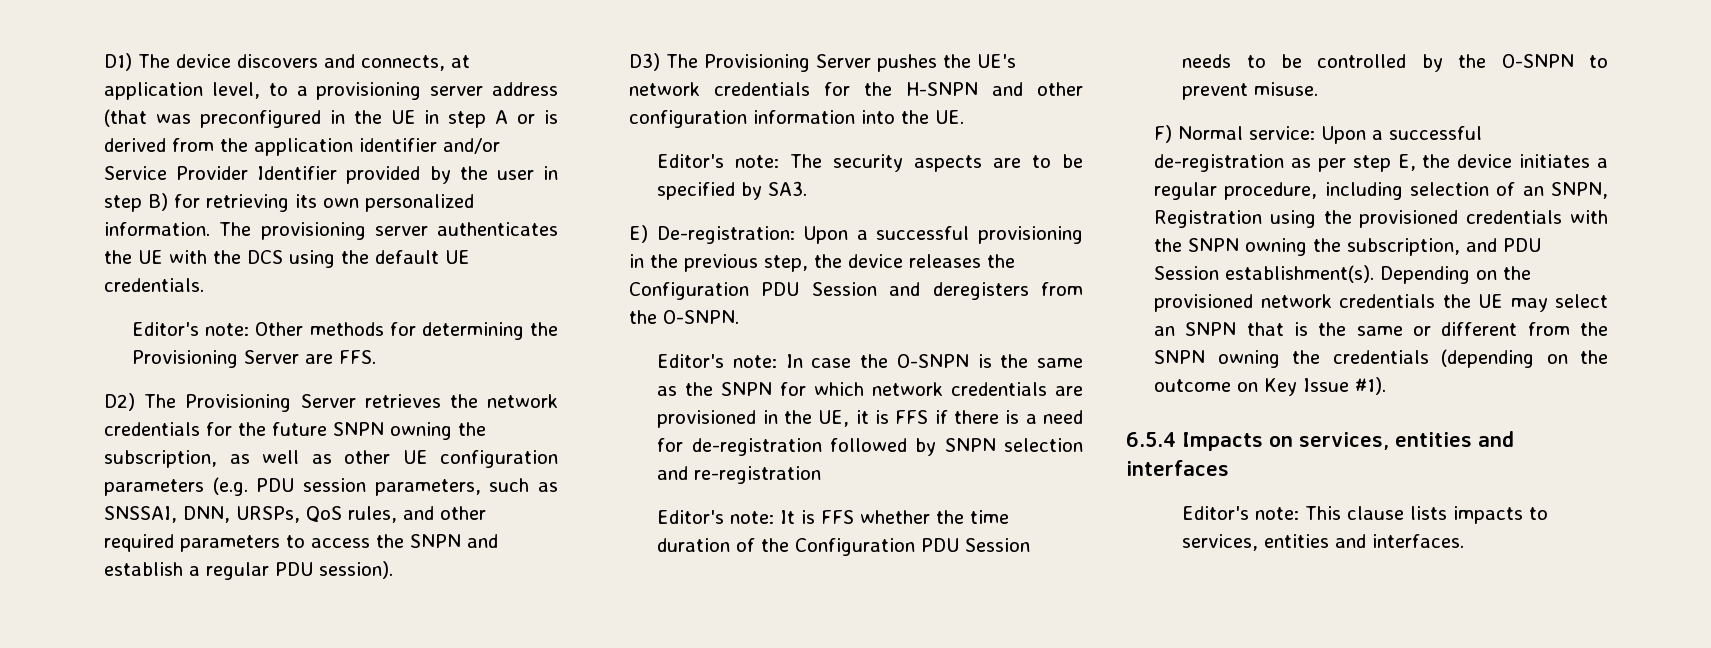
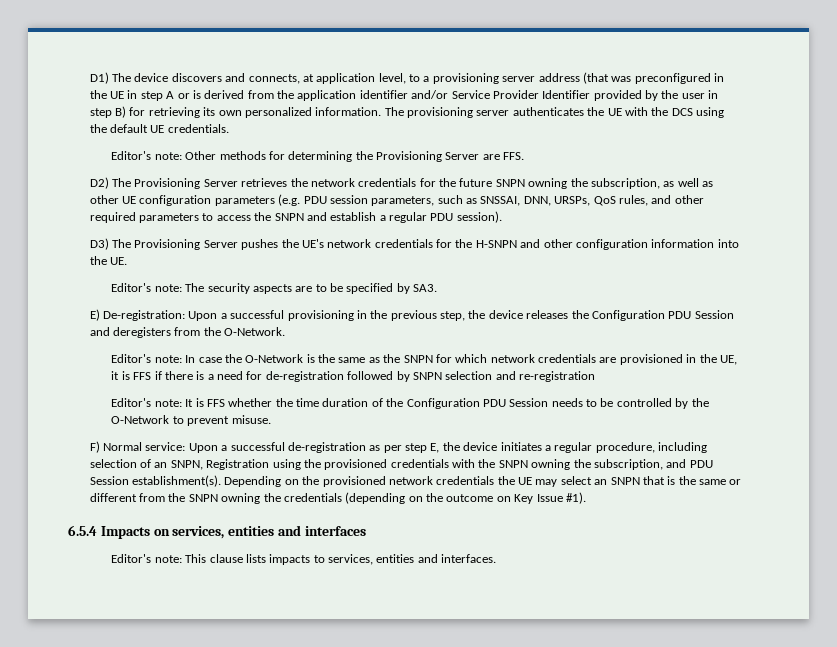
- E) De-registration: Upon a successful provisioning in the previous step, the device releases the Configuration PDU Session and deregisters from the O-SNPN.
+ E) De-registration: Upon a successful provisioning in the previous step, the device releases the Configuration PDU Session and deregisters from the O-Network.
- Editor's note: In case the O-SNPN is the same as the SNPN for which network credentials are provisioned in the UE, it is FFS if there is a need for de-registration followed by SNPN selection and re-registration
+ Editor's note: In case the O-Network is the same as the SNPN for which network credentials are provisioned in the UE, it is FFS if there is a need for de-registration followed by SNPN selection and re-registration
- Editor's note: It is FFS whether the time duration of the Configuration PDU Session needs to be controlled by the O-SNPN to prevent misuse.
+ Editor's note: It is FFS whether the time duration of the Configuration PDU Session needs to be controlled by the O-Network to prevent misuse.

